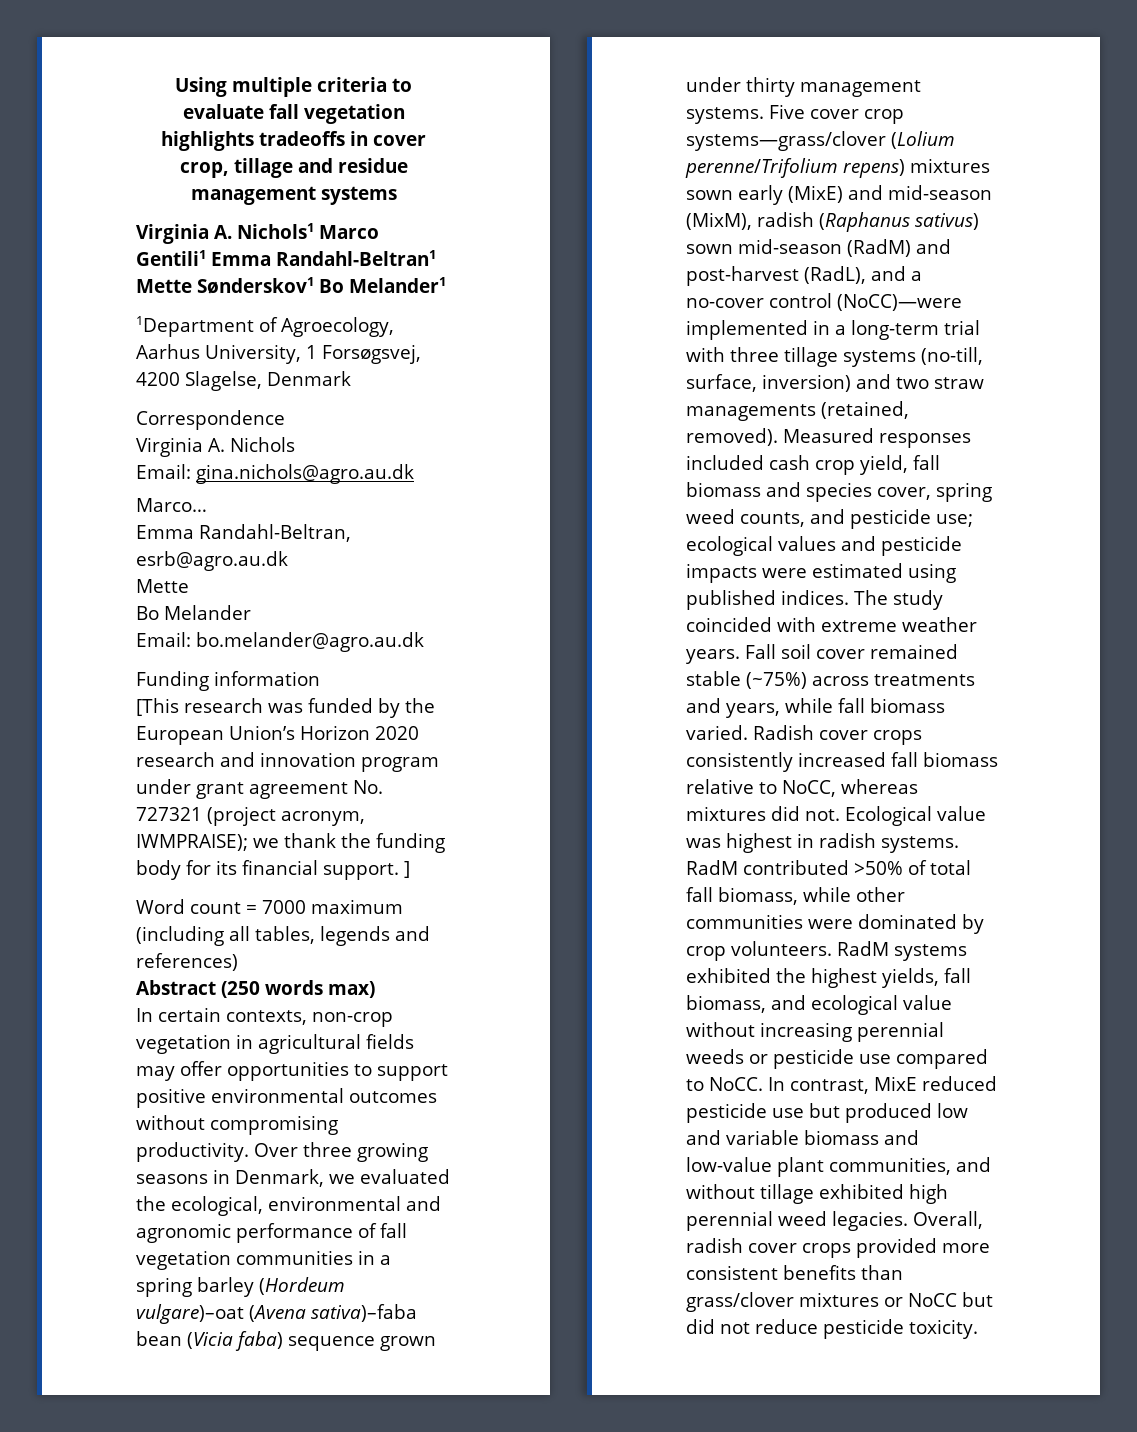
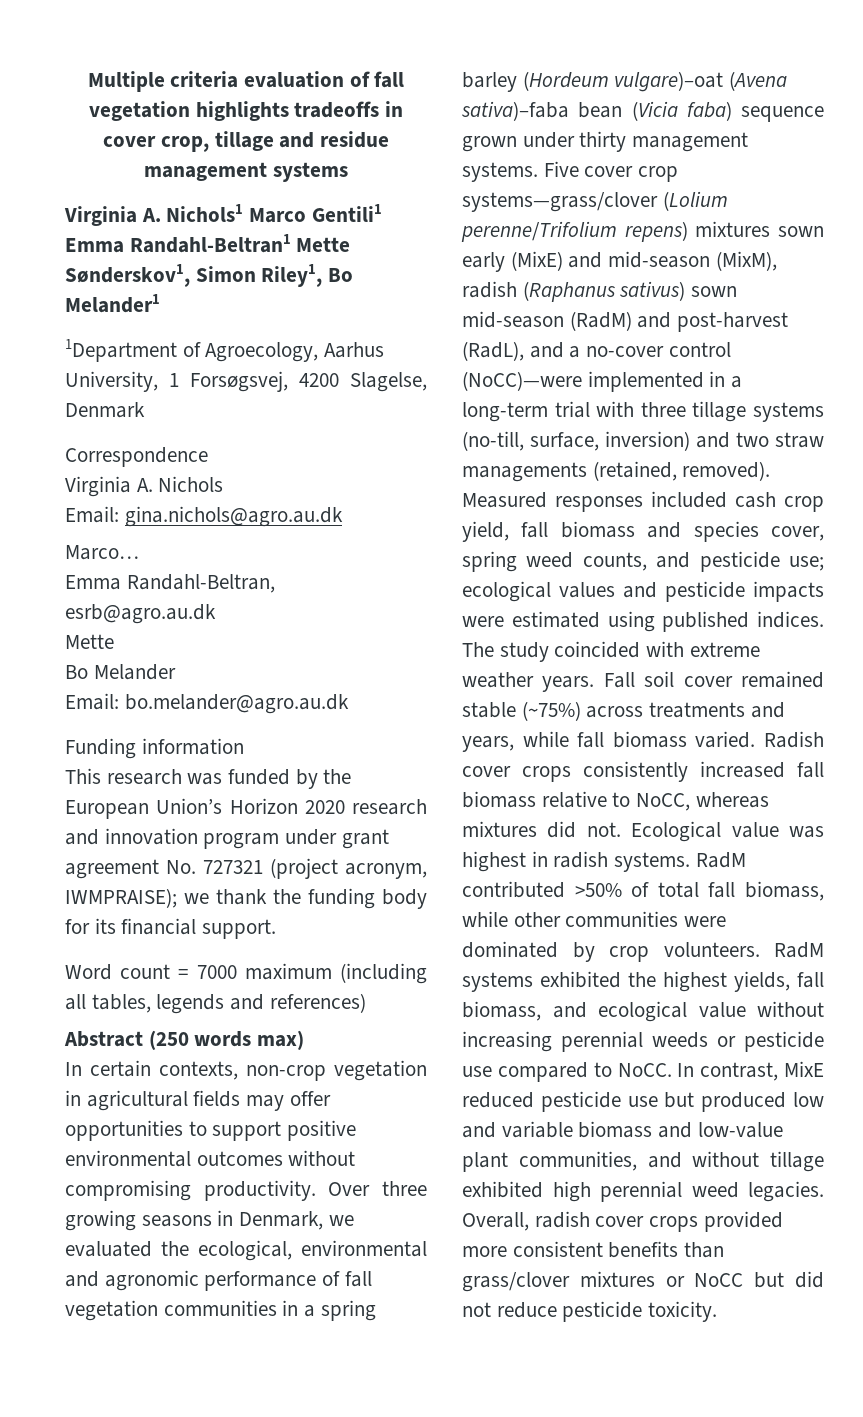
- Using multiple criteria to evaluate fall vegetation highlights tradeoffs in cover crop, tillage and residue management systems
+ Multiple criteria evaluation of fall vegetation highlights tradeoffs in cover crop, tillage and residue management systems
- Virginia A. Nichols1 Marco Gentili1 Emma Randahl-Beltran1 Mette Sønderskov1 Bo Melander1
+ Virginia A. Nichols1 Marco Gentili1 Emma Randahl-Beltran1 Mette Sønderskov1, Simon Riley1, Bo Melander1
- [This research was funded by the European Union’s Horizon 2020 research and innovation program under grant agreement No. 727321 (project acronym, IWMPRAISE); we thank the funding body for its financial support. ]
+ This research was funded by the European Union’s Horizon 2020 research and innovation program under grant agreement No. 727321 (project acronym, IWMPRAISE); we thank the funding body for its financial support.

